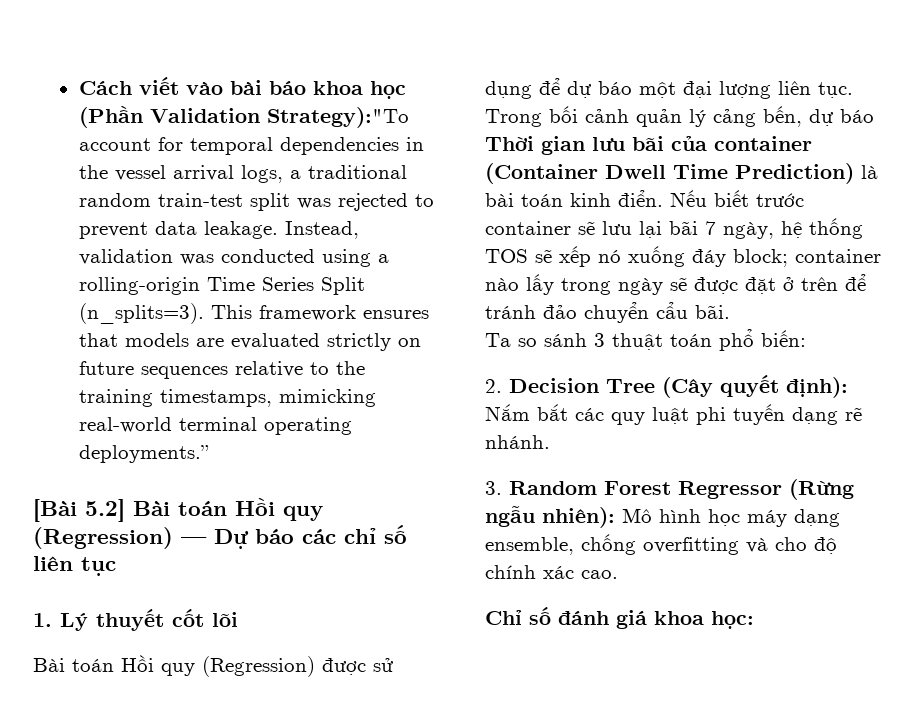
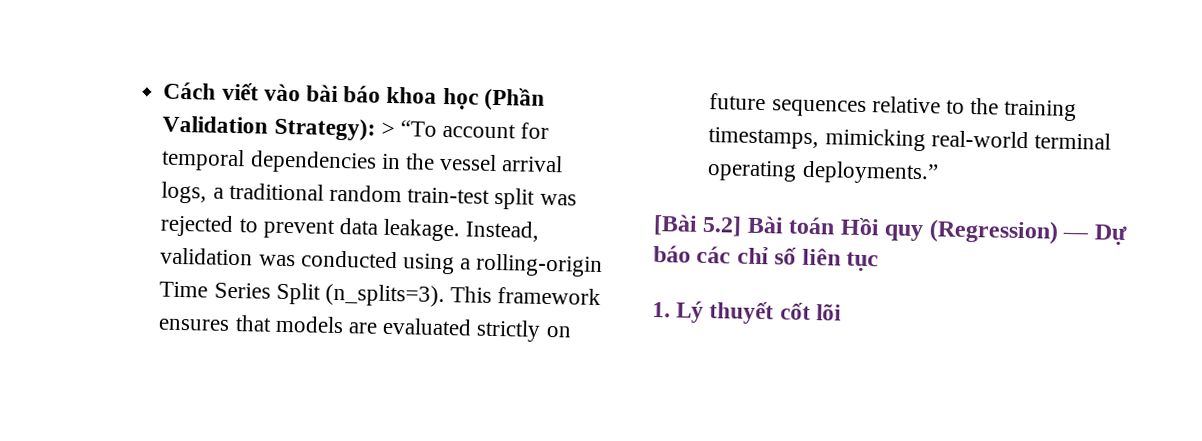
- Cách viết vào bài báo khoa học (Phần Validation Strategy):"To account for temporal dependencies in the vessel arrival logs, a traditional random train-test split was rejected to prevent data leakage.
+ Cách viết vào bài báo khoa học (Phần Validation Strategy): > “To account for temporal dependencies in the vessel arrival logs, a traditional random train-test split was rejected to prevent data leakage.
- Bài toán Hồi quy (Regression) được sử dụng để dự báo một đại lượng liên tục. Trong bối cảnh quản lý cảng bến, dự báo Thời gian lưu bãi của container (Container Dwell Time Prediction) là bài toán kinh điển. Nếu biết trước container sẽ lưu lại bãi 7 ngày, hệ thống TOS sẽ xếp nó xuống đáy block; container nào lấy trong ngày sẽ được đặt ở trên để tránh đảo chuyển cẩu bãi.
- Ta so sánh 3 thuật toán phổ biến:
- 2. Decision Tree (Cây quyết định): Nắm bắt các quy luật phi tuyến dạng rẽ nhánh.
- 3. Random Forest Regressor (Rừng ngẫu nhiên): Mô hình học máy dạng ensemble, chống overfitting và cho độ chính xác cao.
- Chỉ số đánh giá khoa học:

